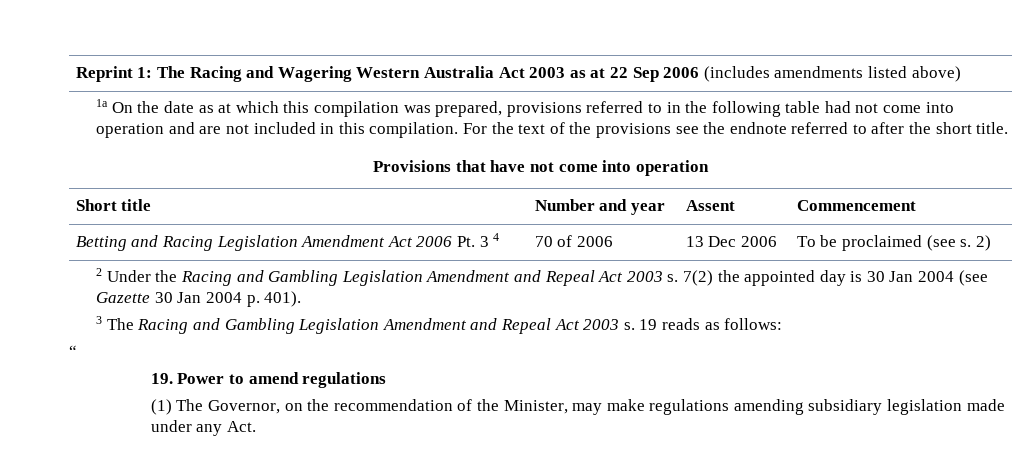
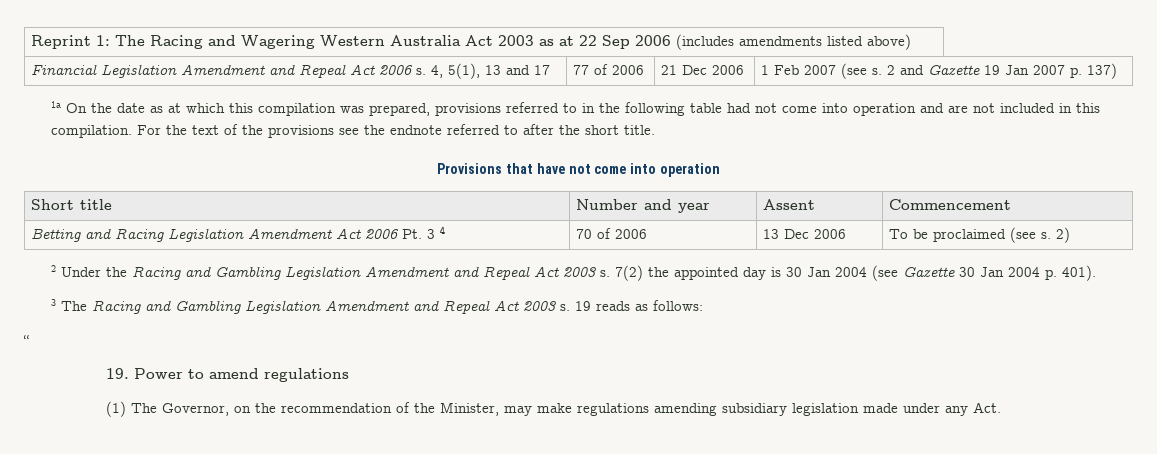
+ Financial Legislation Amendment and Repeal Act 2006 s. 4, 5(1), 13 and 17 | 77 of 2006 | 21 Dec 2006 | 1 Feb 2007 (see s. 2 and Gazette 19 Jan 2007 p. 137)

